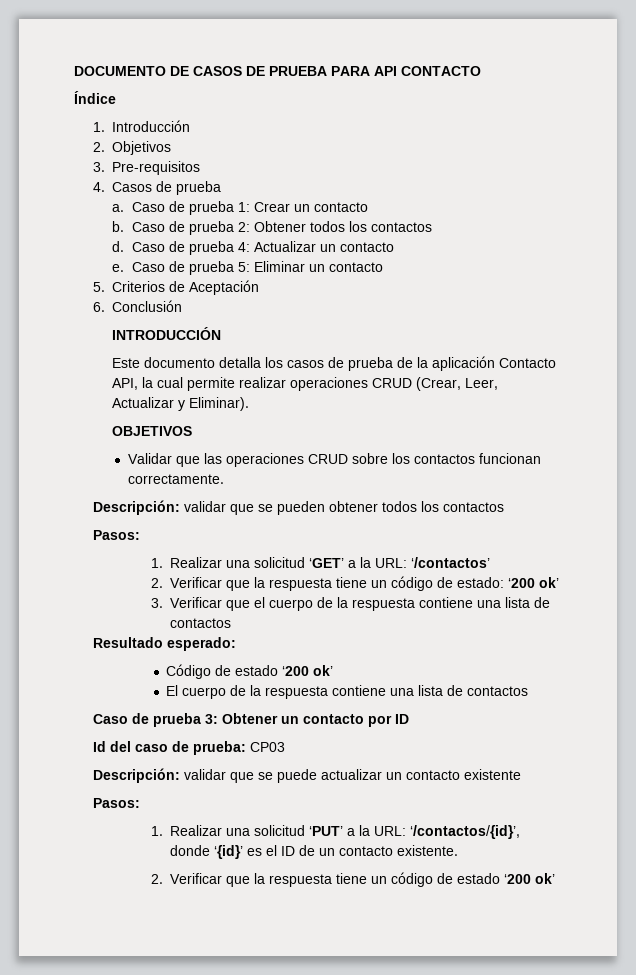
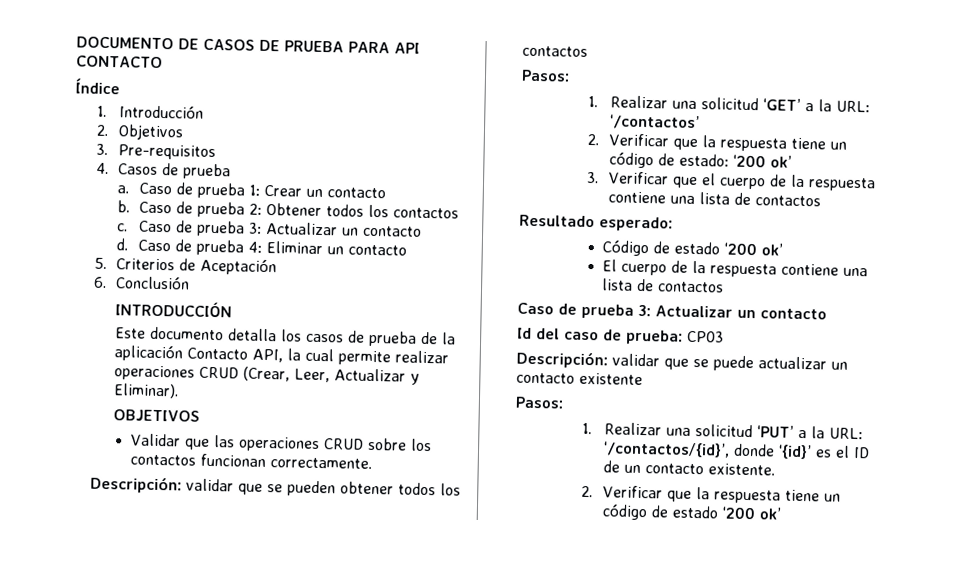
- d. Caso de prueba 4: Actualizar un contacto
- e. Caso de prueba 5: Eliminar un contacto
+ c. Caso de prueba 3: Actualizar un contacto
+ d. Caso de prueba 4: Eliminar un contacto
  El cuerpo de la respuesta contiene una lista de contactos
- Caso de prueba 3: Obtener un contacto por ID
+ Caso de prueba 3: Actualizar un contacto

